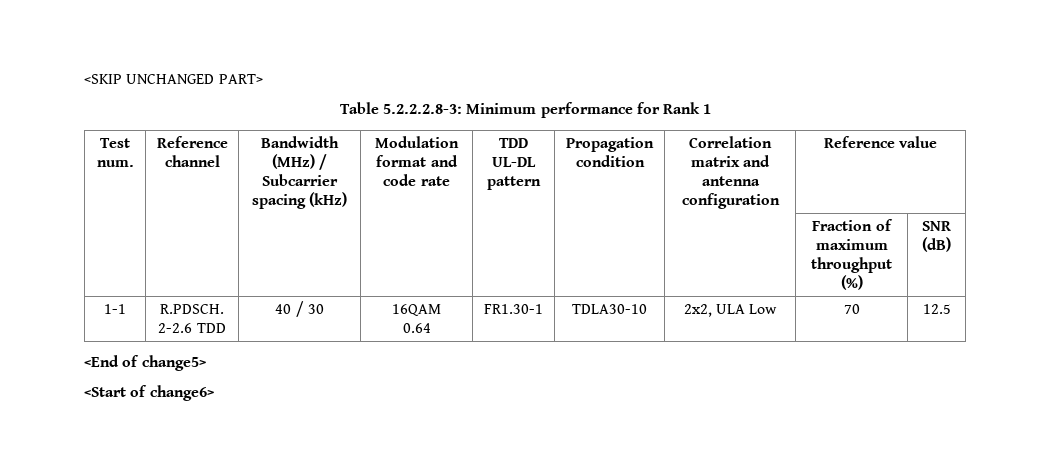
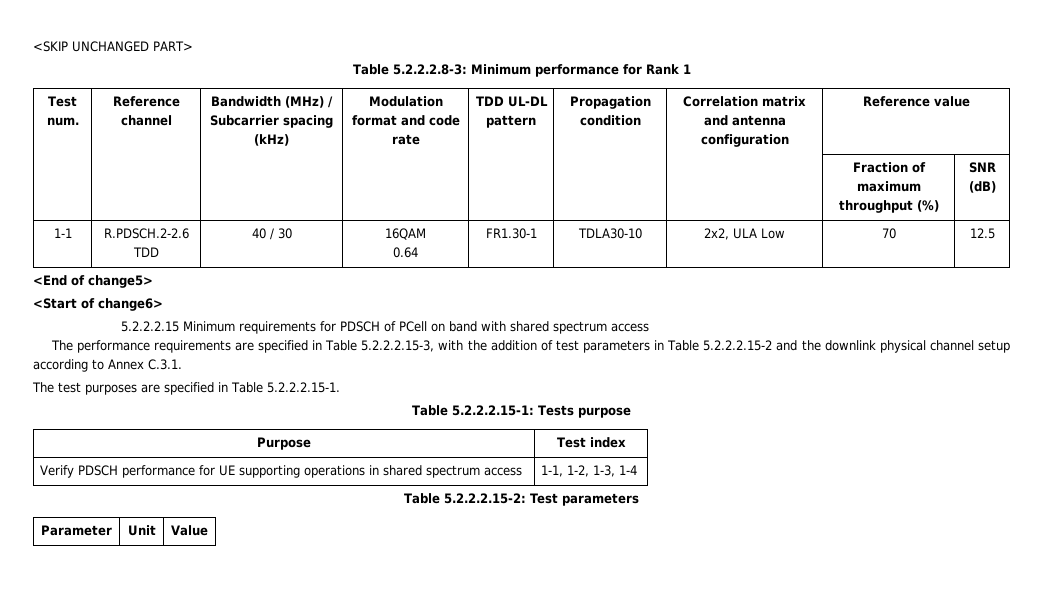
- 1-1 | R.PDSCH. 2-2.6 TDD | 40 / 30 | 16QAM
+ 1-1 | R.PDSCH.2-2.6 TDD | 40 / 30 | 16QAM
+ 5.2.2.2.15 Minimum requirements for PDSCH of PCell on band with shared spectrum access
+ The performance requirements are specified in Table 5.2.2.2.15-3, with the addition of test parameters in Table 5.2.2.2.15-2 and the downlink physical channel setup according to Annex C.3.1.
+ The test purposes are specified in Table 5.2.2.2.15-1.
+ Table 5.2.2.2.15-1: Tests purpose
+ Purpose | Test index
+ Verify PDSCH performance for UE supporting operations in shared spectrum access | 1-1, 1-2, 1-3, 1-4
+ Table 5.2.2.2.15-2: Test parameters
+ Parameter | Unit | Value

